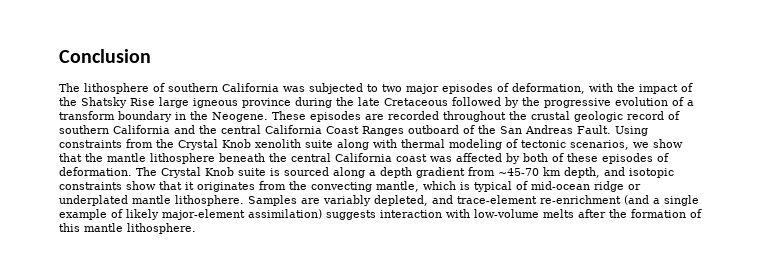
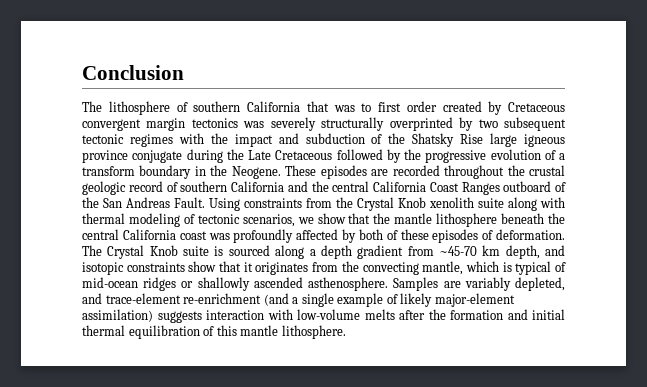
- The lithosphere of southern California was subjected to two major episodes of deformation, with the impact of the Shatsky Rise large igneous province during the late Cretaceous followed by the progressive evolution of a transform boundary in the Neogene.
+ The lithosphere of southern California that was to first order created by Cretaceous convergent margin tectonics was severely structurally overprinted by two subsequent tectonic regimes with the impact and subduction of the Shatsky Rise large igneous province conjugate during the Late Cretaceous followed by the progressive evolution of a transform boundary in the Neogene.
- Using constraints from the Crystal Knob xenolith suite along with thermal modeling of tectonic scenarios, we show that the mantle lithosphere beneath the central California coast was affected by both of these episodes of deformation.
+ Using constraints from the Crystal Knob xenolith suite along with thermal modeling of tectonic scenarios, we show that the mantle lithosphere beneath the central California coast was profoundly affected by both of these episodes of deformation.
- The Crystal Knob suite is sourced along a depth gradient from ~45-70 km depth, and isotopic constraints show that it originates from the convecting mantle, which is typical of mid-ocean ridge or underplated mantle lithosphere.
+ The Crystal Knob suite is sourced along a depth gradient from ~45-70 km depth, and isotopic constraints show that it originates from the convecting mantle, which is typical of mid-ocean ridges or shallowly ascended asthenosphere.
- Samples are variably depleted, and trace-element re-enrichment (and a single example of likely major-element assimilation) suggests interaction with low-volume melts after the formation of this mantle lithosphere.
+ Samples are variably depleted, and trace-element re-enrichment (and a single example of likely major-element assimilation) suggests interaction with low-volume melts after the formation and initial thermal equilibration of this mantle lithosphere.

